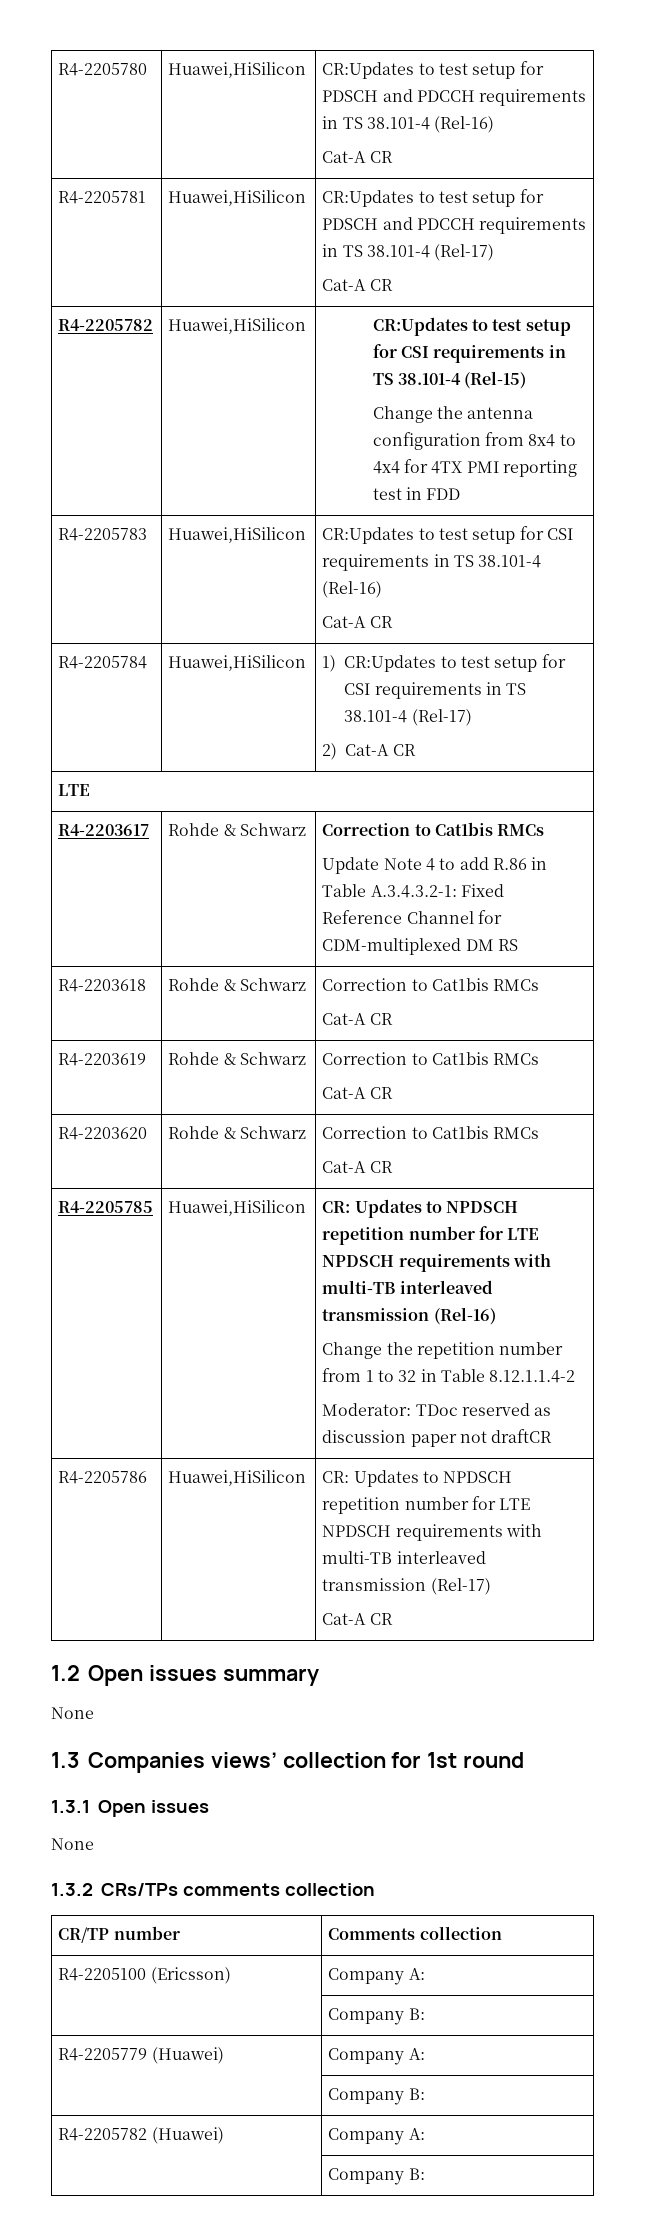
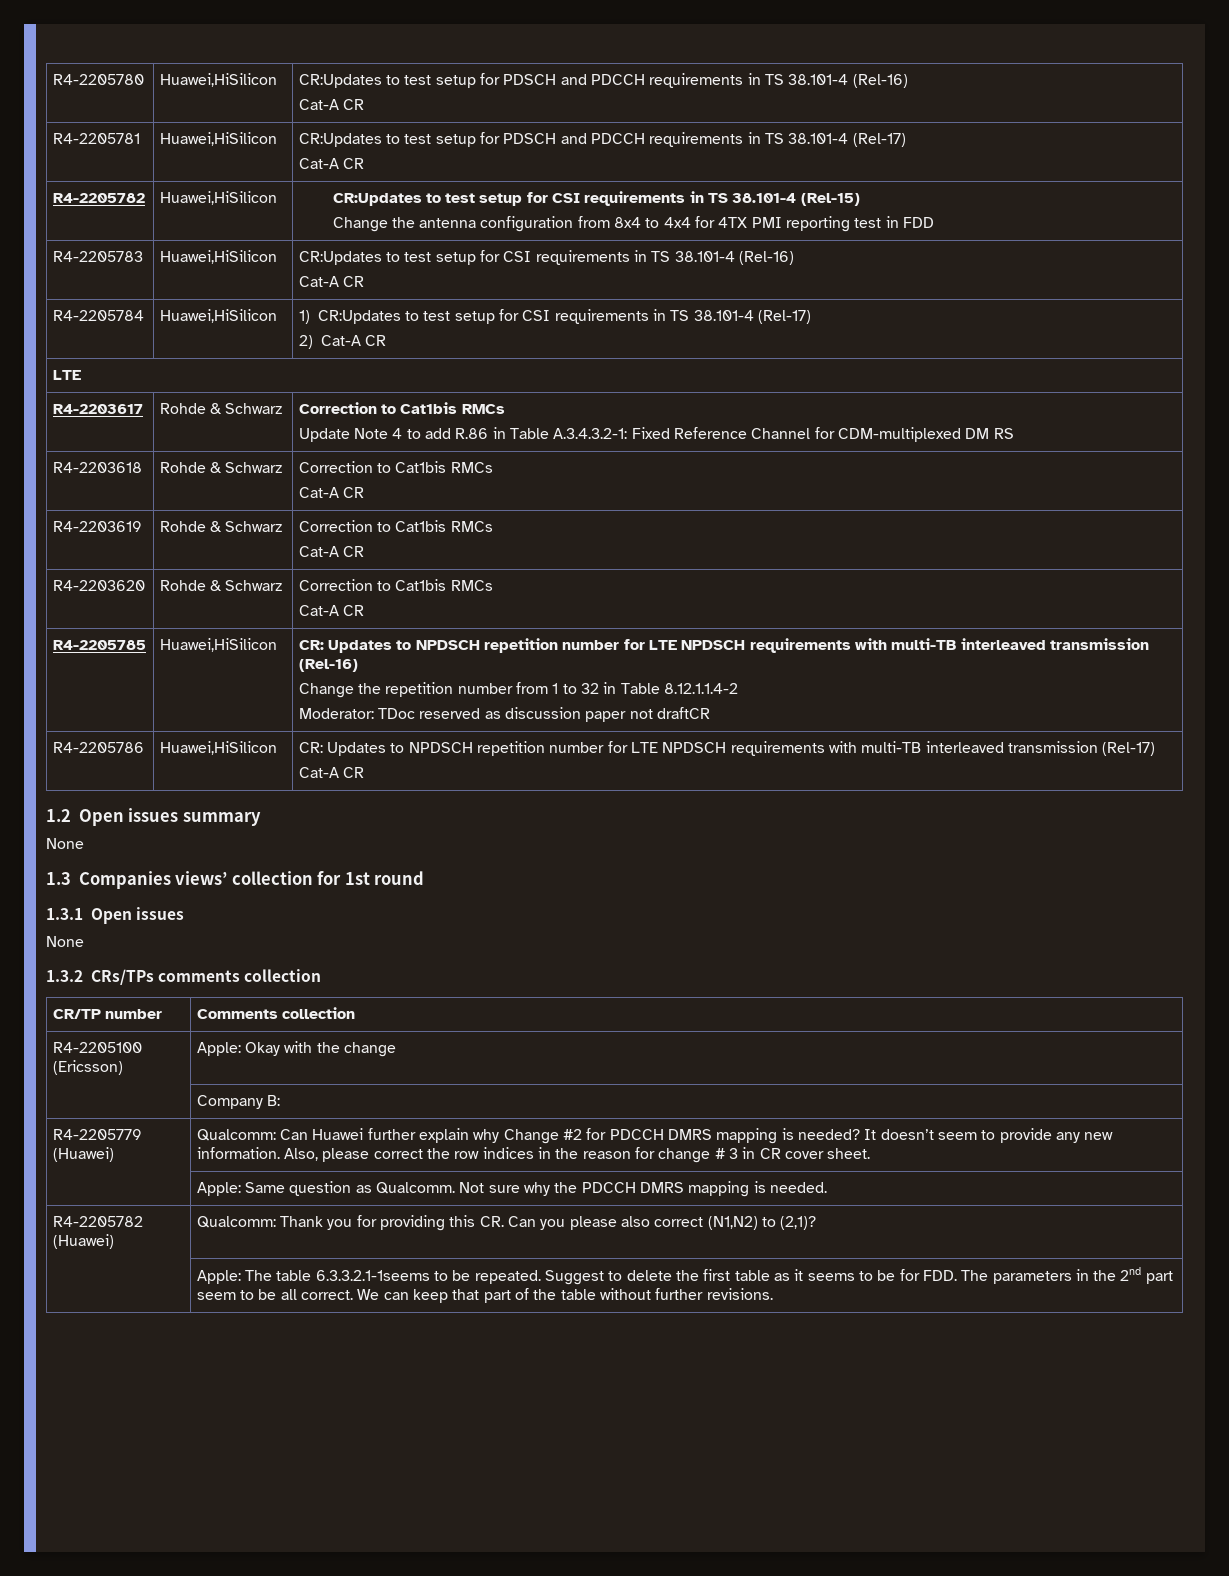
- R4-2205100 (Ericsson) | Company A:
+ R4-2205100 (Ericsson) | Apple: Okay with the change
- R4-2205779 (Huawei) | Company A:
- | Company B:
- R4-2205782 (Huawei) | Company A:
- | Company B:
+ R4-2205779 (Huawei) | Qualcomm: Can Huawei further explain why Change #2 for PDCCH DMRS mapping is needed? It doesn’t seem to provide any new information. Also, please correct the row indices in the reason for change # 3 in CR cover sheet.
+ | Apple: Same question as Qualcomm. Not sure why the PDCCH DMRS mapping is needed.
+ R4-2205782 (Huawei) | Qualcomm: Thank you for providing this CR. Can you please also correct (N1,N2) to (2,1)?
+ | Apple: The table 6.3.3.2.1-1seems to be repeated. Suggest to delete the first table as it seems to be for FDD. The parameters in the 2nd part seem to be all correct. We can keep that part of the table without further revisions.

